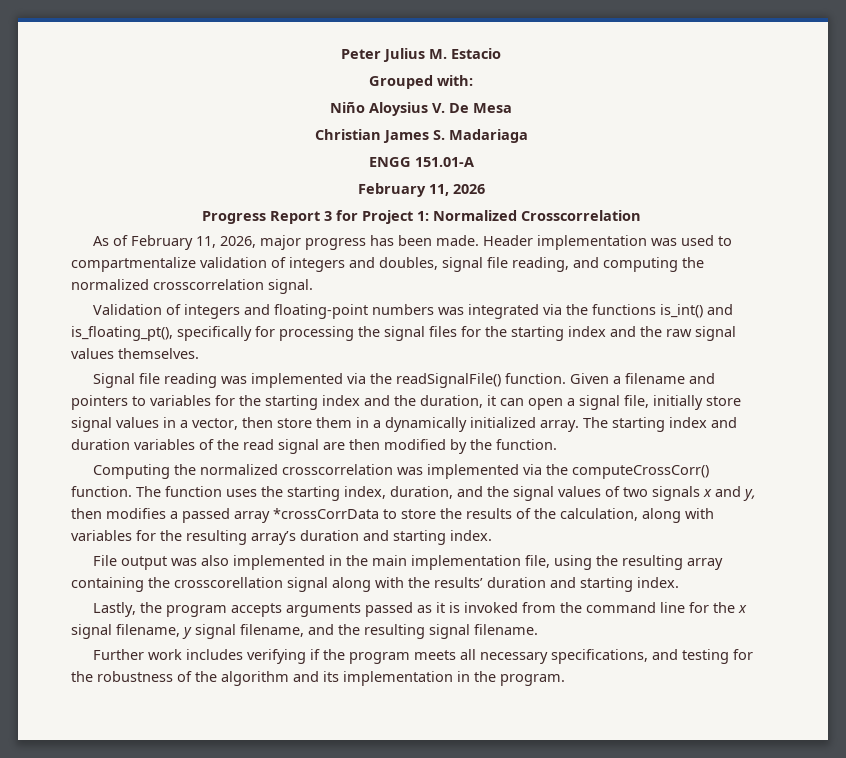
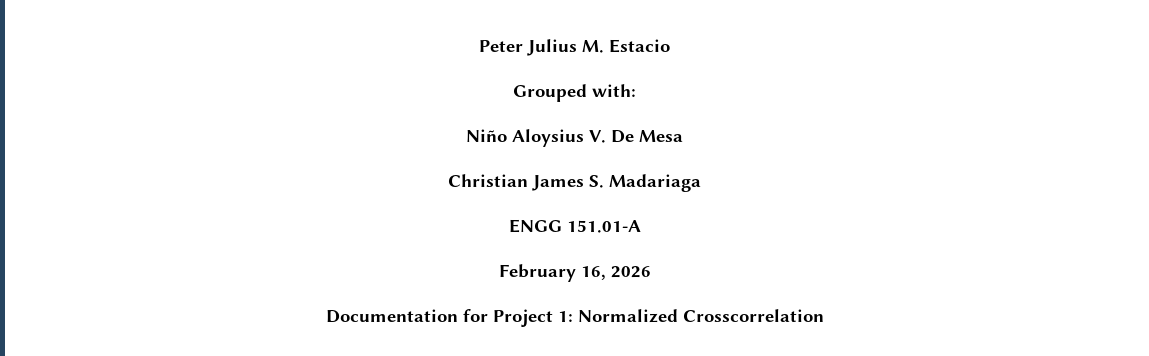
- February 11, 2026
+ February 16, 2026
- Progress Report 3 for Project 1: Normalized Crosscorrelation
+ Documentation for Project 1: Normalized Crosscorrelation
- As of February 11, 2026, major progress has been made. Header implementation was used to compartmentalize validation of integers and doubles, signal file reading, and computing the normalized crosscorrelation signal.
- Validation of integers and floating-point numbers was integrated via the functions is_int() and is_floating_pt(), specifically for processing the signal files for the starting index and the raw signal values themselves.
- Signal file reading was implemented via the readSignalFile() function. Given a filename and pointers to variables for the starting index and the duration, it can open a signal file, initially store signal values in a vector, then store them in a dynamically initialized array. The starting index and duration variables of the read signal are then modified by the function.
- Computing the normalized crosscorrelation was implemented via the computeCrossCorr() function. The function uses the starting index, duration, and the signal values of two signals x and y, then modifies a passed array *crossCorrData to store the results of the calculation, along with variables for the resulting array’s duration and starting index.
- File output was also implemented in the main implementation file, using the resulting array containing the crosscorellation signal along with the results’ duration and starting index.
- Lastly, the program accepts arguments passed as it is invoked from the command line for the x signal filename, y signal filename, and the resulting signal filename.
- Further work includes verifying if the program meets all necessary specifications, and testing for the robustness of the algorithm and its implementation in the program.

